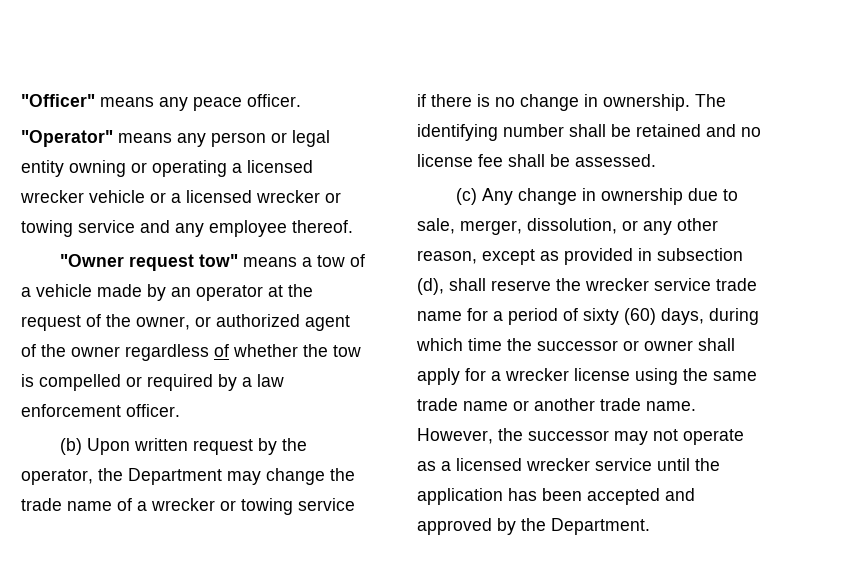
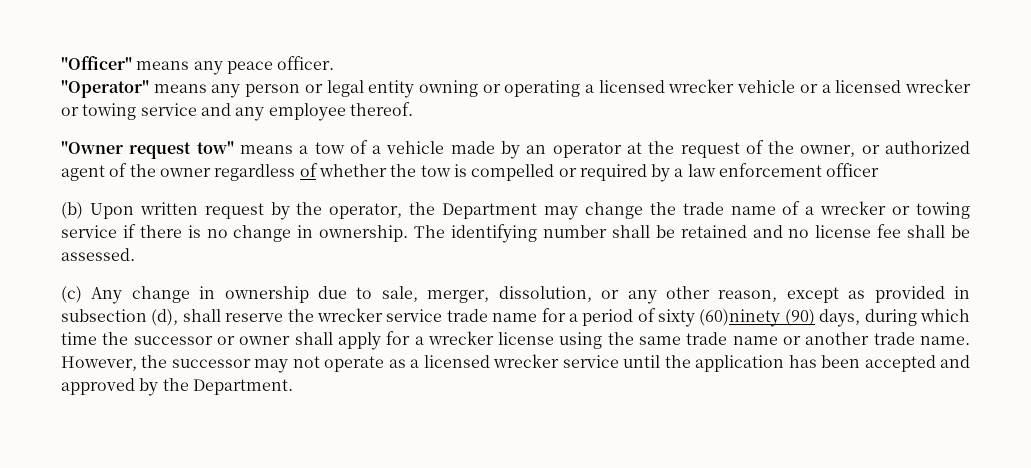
- "Owner request tow" means a tow of a vehicle made by an operator at the request of the owner, or authorized agent of the owner regardless of whether the tow is compelled or required by a law enforcement officer.
+ "Owner request tow" means a tow of a vehicle made by an operator at the request of the owner, or authorized agent of the owner regardless of whether the tow is compelled or required by a law enforcement officer
- (c) Any change in ownership due to sale, merger, dissolution, or any other reason, except as provided in subsection (d), shall reserve the wrecker service trade name for a period of sixty (60) days, during which time the successor or owner shall apply for a wrecker license using the same trade name or another trade name.
+ (c) Any change in ownership due to sale, merger, dissolution, or any other reason, except as provided in subsection (d), shall reserve the wrecker service trade name for a period of sixty (60)ninety (90) days, during which time the successor or owner shall apply for a wrecker license using the same trade name or another trade name.

